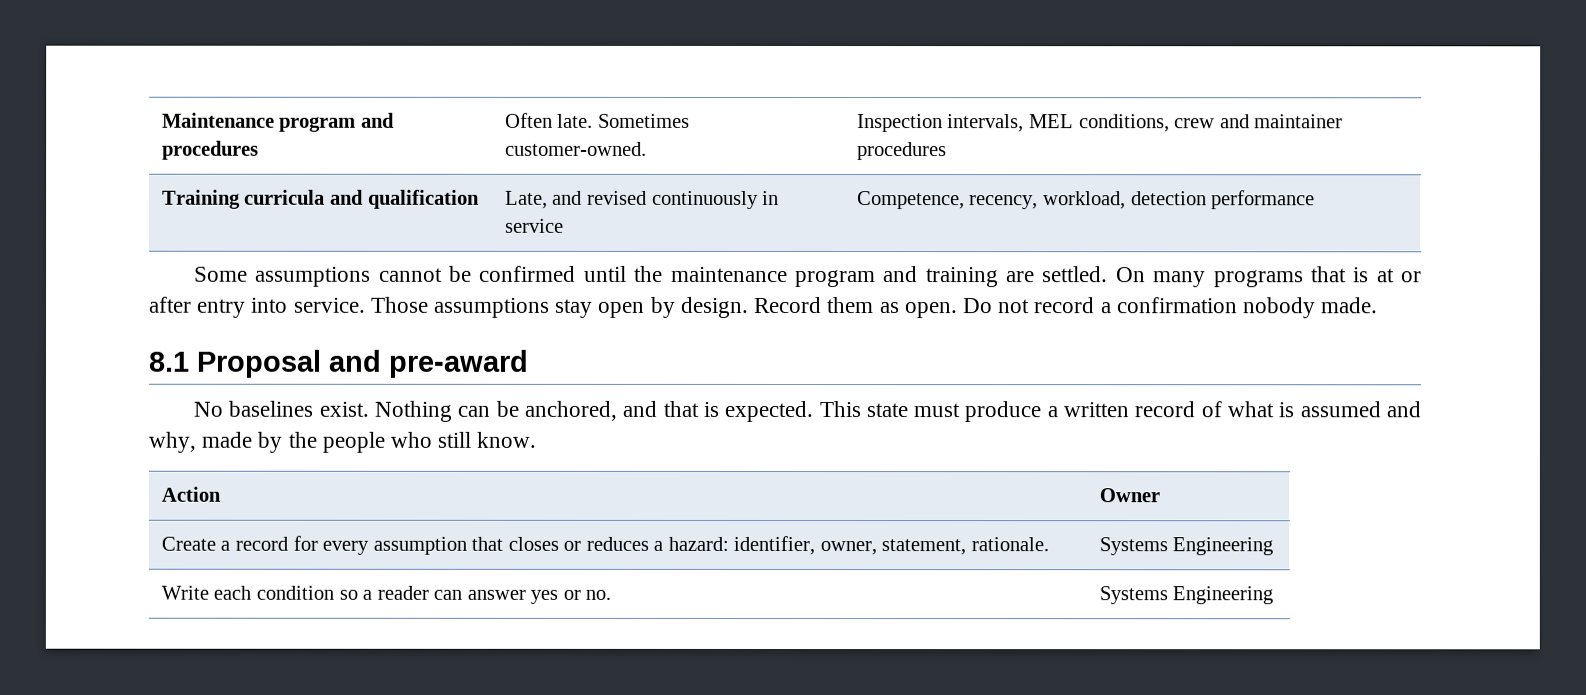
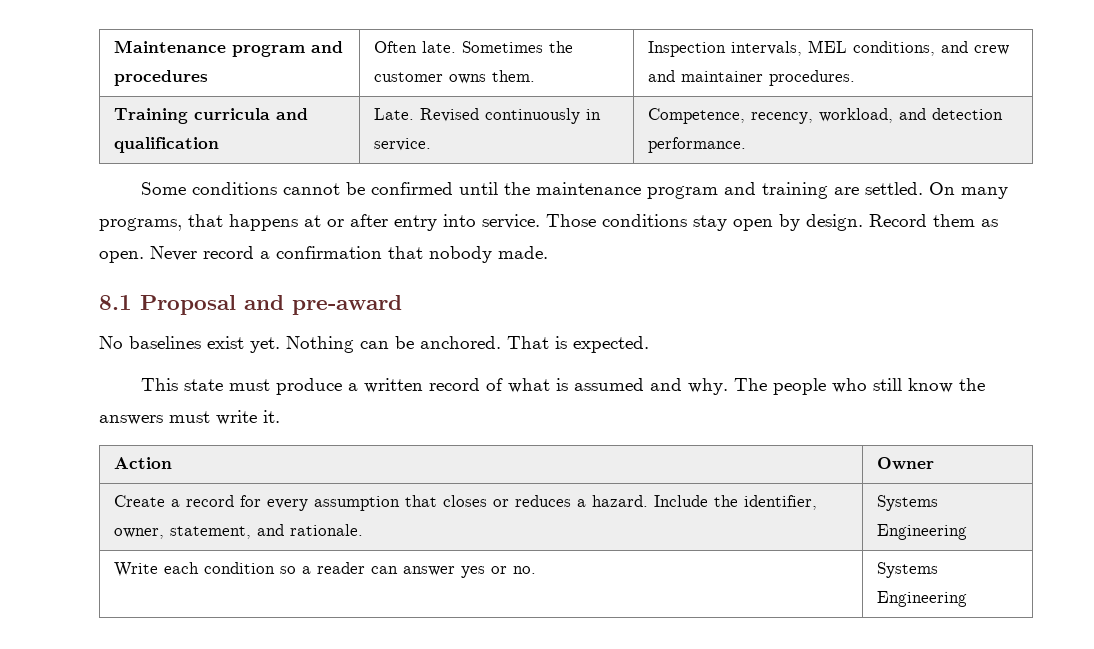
- Maintenance program and procedures | Often late. Sometimes customer-owned. | Inspection intervals, MEL conditions, crew and maintainer procedures
+ Maintenance program and procedures | Often late. Sometimes the customer owns them. | Inspection intervals, MEL conditions, and crew and maintainer procedures.
- Training curricula and qualification | Late, and revised continuously in service | Competence, recency, workload, detection performance
+ Training curricula and qualification | Late. Revised continuously in service. | Competence, recency, workload, and detection performance.
- Some assumptions cannot be confirmed until the maintenance program and training are settled.
+ Some conditions cannot be confirmed until the maintenance program and training are settled.
- On many programs that is at or after entry into service.
+ On many programs, that happens at or after entry into service.
- Those assumptions stay open by design.
+ Those conditions stay open by design.
- Do not record a confirmation nobody made.
+ Never record a confirmation that nobody made.
- No baselines exist.
+ No baselines exist yet.
- Nothing can be anchored, and that is expected. This state must produce a written record of what is assumed and why, made by the people who still know.
+ Nothing can be anchored. That is expected.
+ This state must produce a written record of what is assumed and why. The people who still know the answers must write it.
- Create a record for every assumption that closes or reduces a hazard: identifier, owner, statement, rationale. | Systems Engineering
+ Create a record for every assumption that closes or reduces a hazard. Include the identifier, owner, statement, and rationale. | Systems Engineering

